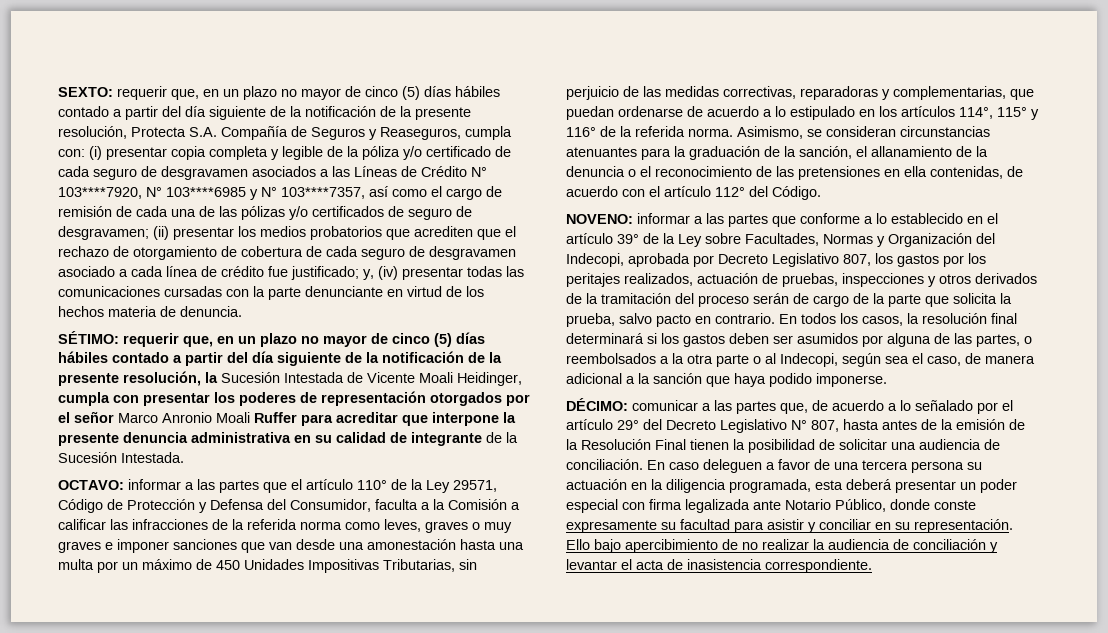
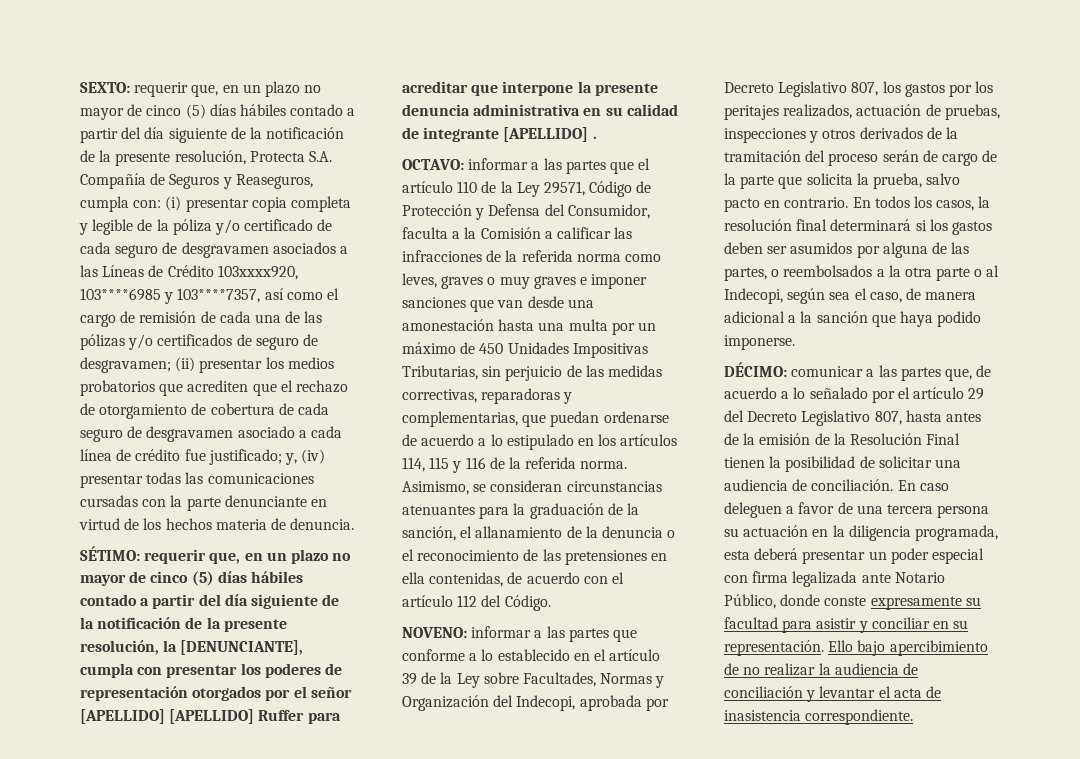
- (i) presentar copia completa y legible de la póliza y/o certificado de cada seguro de desgravamen asociados a las Líneas de Crédito N° 103****7920, N° 103****6985 y N° 103****7357, así como el cargo de remisión de cada una de las pólizas y/o certificados de seguro de desgravamen;
+ (i) presentar copia completa y legible de la póliza y/o certificado de cada seguro de desgravamen asociados a las Líneas de Crédito 103xxxx920, 103****6985 y 103****7357, así como el cargo de remisión de cada una de las pólizas y/o certificados de seguro de desgravamen;
- SÉTIMO: requerir que, en un plazo no mayor de cinco (5) días hábiles contado a partir del día siguiente de la notificación de la presente resolución, la Sucesión Intestada de Vicente Moali Heidinger, cumpla con presentar los poderes de representación otorgados por el señor Marco Anronio Moali Ruffer para acreditar que interpone la presente denuncia administrativa en su calidad de integrante de la Sucesión Intestada.
+ SÉTIMO: requerir que, en un plazo no mayor de cinco (5) días hábiles contado a partir del día siguiente de la notificación de la presente resolución, la [DENUNCIANTE], cumpla con presentar los poderes de representación otorgados por el señor [APELLIDO] [APELLIDO] Ruffer para acreditar que interpone la presente denuncia administrativa en su calidad de integrante [APELLIDO] .
- informar a las partes que el artículo 110° de la Ley 29571, Código de Protección y Defensa del Consumidor, faculta a la Comisión a calificar las infracciones de la referida norma como leves, graves o muy graves e imponer sanciones que van desde una amonestación hasta una multa por un máximo de 450 Unidades Impositivas Tributarias, sin perjuicio de las medidas correctivas, reparadoras y complementarias, que puedan ordenarse de acuerdo a lo estipulado en los artículos 114°, 115° y 116° de la referida norma.
+ informar a las partes que el artículo 110 de la Ley 29571, Código de Protección y Defensa del Consumidor, faculta a la Comisión a calificar las infracciones de la referida norma como leves, graves o muy graves e imponer sanciones que van desde una amonestación hasta una multa por un máximo de 450 Unidades Impositivas Tributarias, sin perjuicio de las medidas correctivas, reparadoras y complementarias, que puedan ordenarse de acuerdo a lo estipulado en los artículos 114, 115 y 116 de la referida norma.
- Asimismo, se consideran circunstancias atenuantes para la graduación de la sanción, el allanamiento de la denuncia o el reconocimiento de las pretensiones en ella contenidas, de acuerdo con el artículo 112° del Código.
+ Asimismo, se consideran circunstancias atenuantes para la graduación de la sanción, el allanamiento de la denuncia o el reconocimiento de las pretensiones en ella contenidas, de acuerdo con el artículo 112 del Código.
- NOVENO: informar a las partes que conforme a lo establecido en el artículo 39° de la Ley sobre Facultades, Normas y Organización del Indecopi, aprobada por Decreto Legislativo 807, los gastos por los peritajes realizados, actuación de pruebas, inspecciones y otros derivados de la tramitación del proceso serán de cargo de la parte que solicita la prueba, salvo pacto en contrario.
+ NOVENO: informar a las partes que conforme a lo establecido en el artículo 39 de la Ley sobre Facultades, Normas y Organización del Indecopi, aprobada por Decreto Legislativo 807, los gastos por los peritajes realizados, actuación de pruebas, inspecciones y otros derivados de la tramitación del proceso serán de cargo de la parte que solicita la prueba, salvo pacto en contrario.
- DÉCIMO: comunicar a las partes que, de acuerdo a lo señalado por el artículo 29° del Decreto Legislativo N° 807, hasta antes de la emisión de la Resolución Final tienen la posibilidad de solicitar una audiencia de conciliación.
+ DÉCIMO: comunicar a las partes que, de acuerdo a lo señalado por el artículo 29 del Decreto Legislativo 807, hasta antes de la emisión de la Resolución Final tienen la posibilidad de solicitar una audiencia de conciliación.

